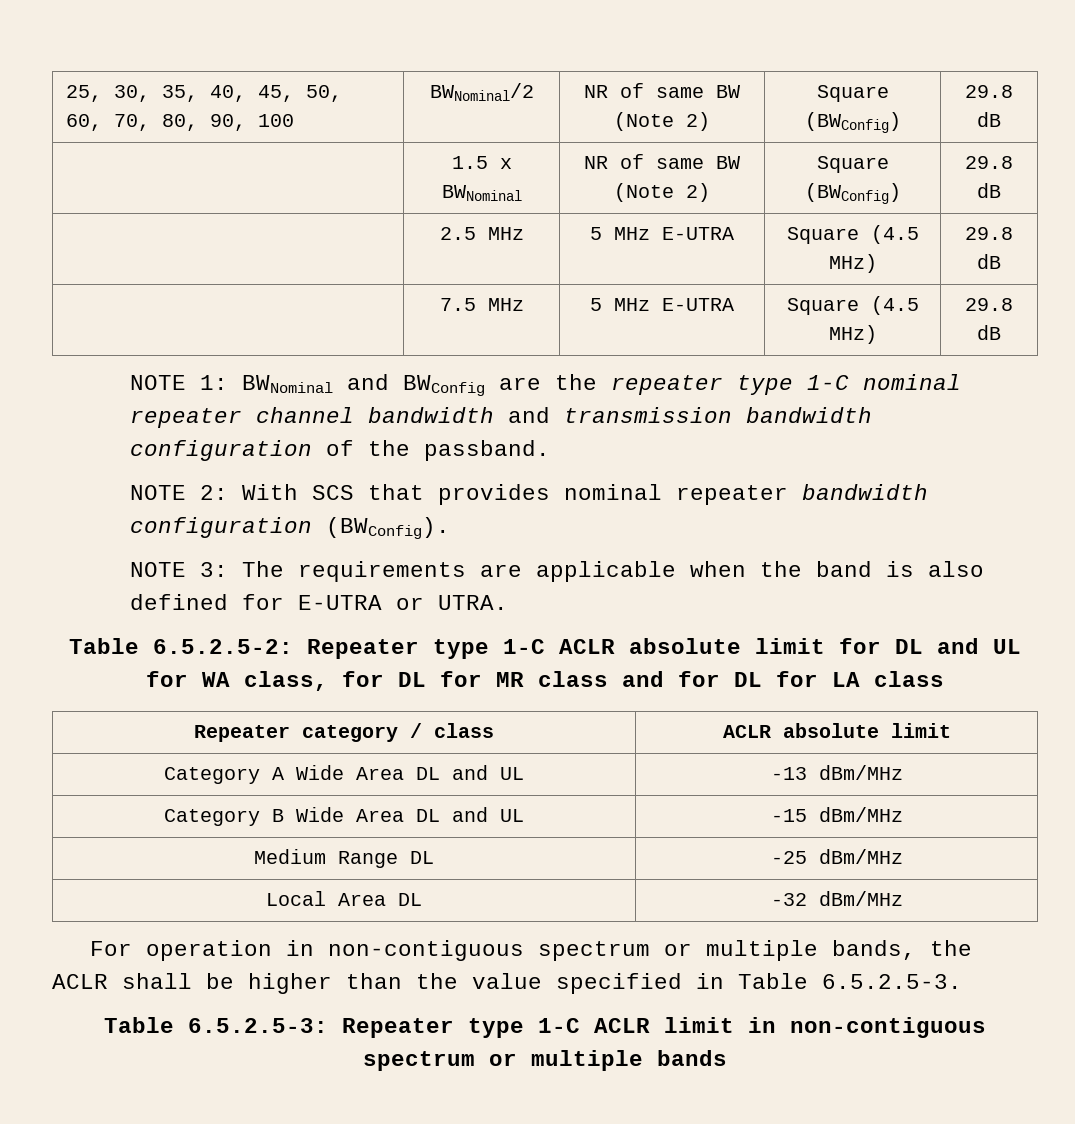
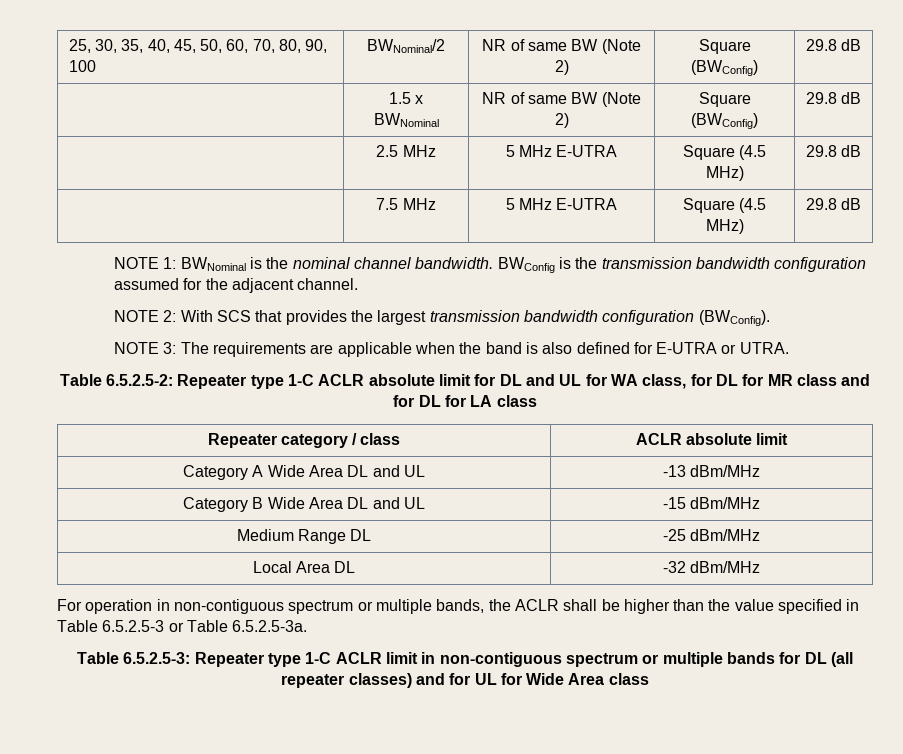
- NOTE 1: BWNominal and BWConfig are the repeater type 1-C nominal repeater channel bandwidth and transmission bandwidth configuration of the passband.
+ NOTE 1: BWNominal is the nominal channel bandwidth. BWConfig is the transmission bandwidth configuration assumed for the adjacent channel.
- NOTE 2: With SCS that provides nominal repeater bandwidth configuration (BWConfig).
+ NOTE 2: With SCS that provides the largest transmission bandwidth configuration (BWConfig).
- For operation in non-contiguous spectrum or multiple bands, the ACLR shall be higher than the value specified in Table 6.5.2.5-3.
+ For operation in non-contiguous spectrum or multiple bands, the ACLR shall be higher than the value specified in Table 6.5.2.5-3 or Table 6.5.2.5-3a.
- Table 6.5.2.5-3: Repeater type 1-C ACLR limit in non-contiguous spectrum or multiple bands
+ Table 6.5.2.5-3: Repeater type 1-C ACLR limit in non-contiguous spectrum or multiple bands for DL (all repeater classes) and for UL for Wide Area class

